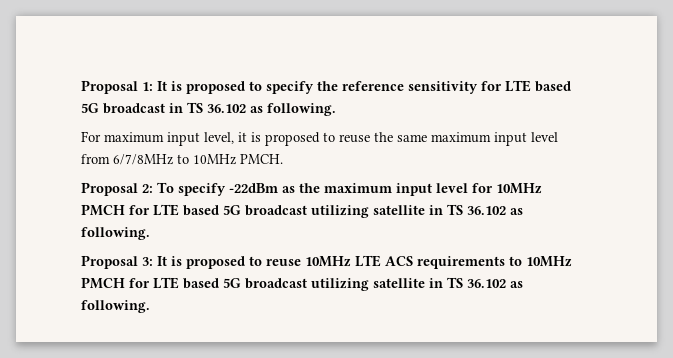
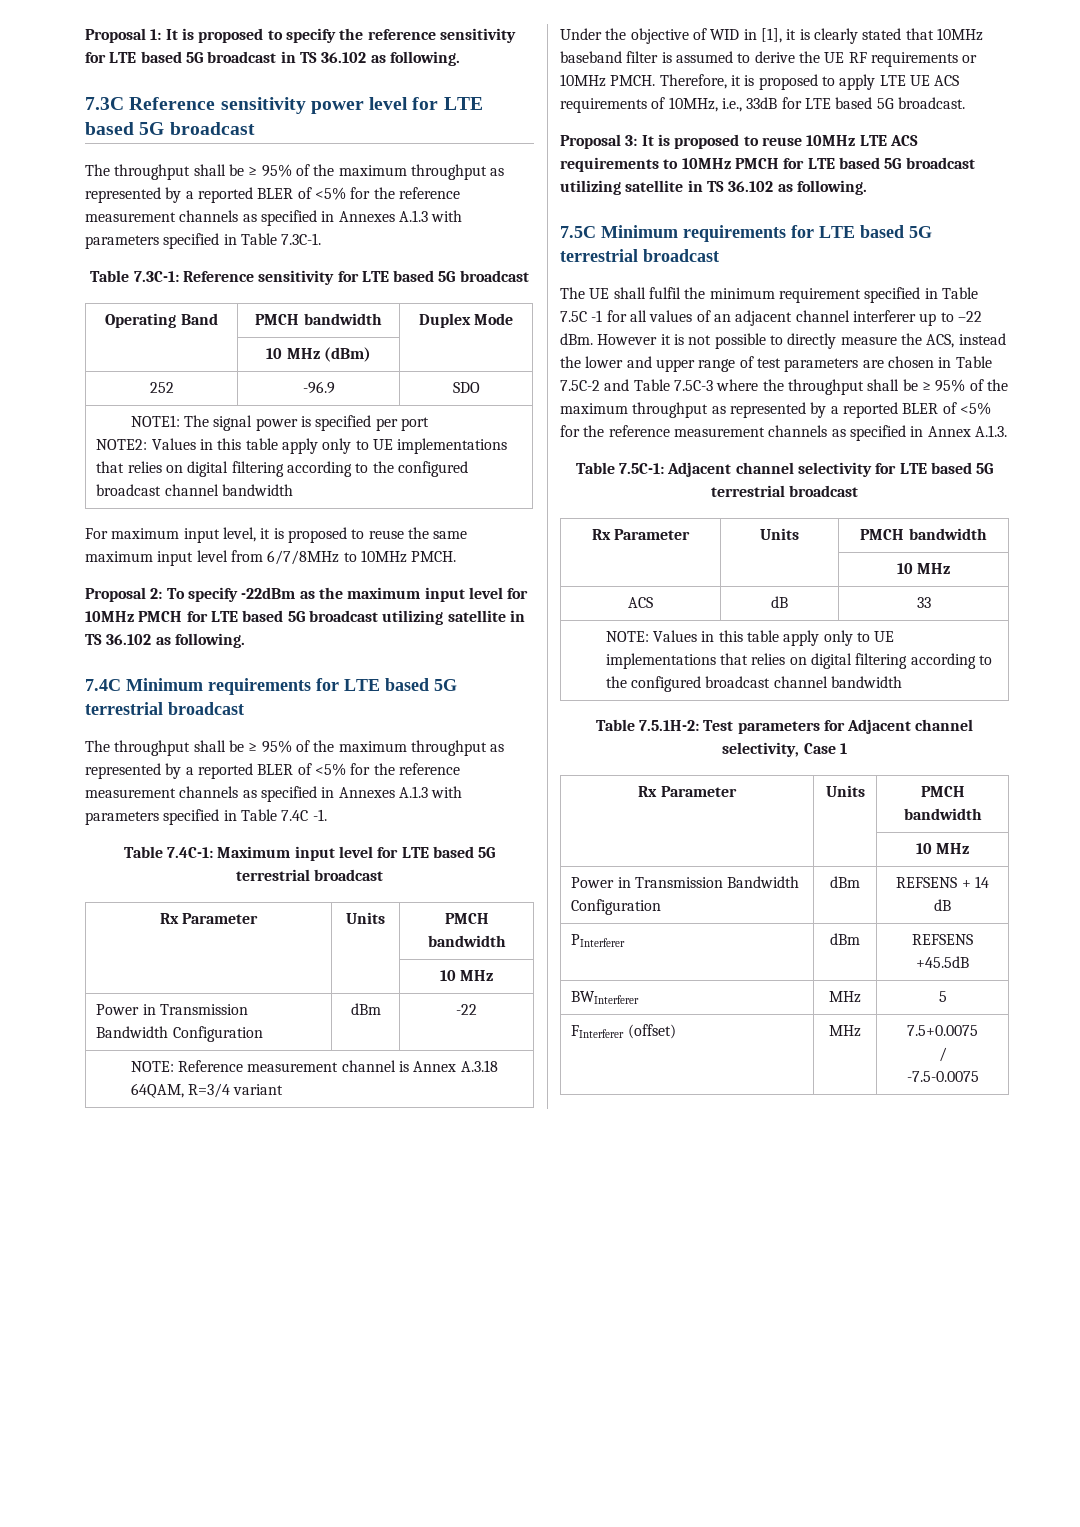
+ 7.3C Reference sensitivity power level for LTE based 5G broadcast
+ The throughput shall be ≥ 95% of the maximum throughput as represented by a reported BLER of <5% for the reference measurement channels as specified in Annexes A.1.3 with parameters specified in Table 7.3C-1.
+ Table 7.3C-1: Reference sensitivity for LTE based 5G broadcast
+ Operating Band | PMCH bandwidth | Duplex Mode
+ | 10 MHz (dBm) |
+ 252 | -96.9 | SDO
+ NOTE1: The signal power is specified per port
+ NOTE2: Values in this table apply only to UE implementations that relies on digital filtering according to the configured broadcast channel bandwidth
+ 7.4C Minimum requirements for LTE based 5G terrestrial broadcast
+ The throughput shall be ≥ 95% of the maximum throughput as represented by a reported BLER of <5% for the reference measurement channels as specified in Annexes A.1.3 with parameters specified in Table 7.4C -1.
+ Table 7.4C-1: Maximum input level for LTE based 5G terrestrial broadcast
+ Rx Parameter | Units | PMCH bandwidth
+ | | 10 MHz
+ Power in Transmission Bandwidth Configuration | dBm | -22
+ NOTE: Reference measurement channel is Annex A.3.18 64QAM, R=3/4 variant
+ Under the objective of WID in [1], it is clearly stated that 10MHz baseband filter is assumed to derive the UE RF requirements or 10MHz PMCH. Therefore, it is proposed to apply LTE UE ACS requirements of 10MHz, i.e., 33dB for LTE based 5G broadcast.
+ 7.5C Minimum requirements for LTE based 5G terrestrial broadcast
+ The UE shall fulfil the minimum requirement specified in Table 7.5C -1 for all values of an adjacent channel interferer up to –22 dBm. However it is not possible to directly measure the ACS, instead the lower and upper range of test parameters are chosen in Table 7.5C-2 and Table 7.5C-3 where the throughput shall be ≥ 95% of the maximum throughput as represented by a reported BLER of <5% for the reference measurement channels as specified in Annex A.1.3.
+ Table 7.5C-1: Adjacent channel selectivity for LTE based 5G terrestrial broadcast
+ Rx Parameter | Units | PMCH bandwidth
+ | | 10 MHz
+ ACS | dB | 33
+ NOTE: Values in this table apply only to UE implementations that relies on digital filtering according to the configured broadcast channel bandwidth
+ Table 7.5.1H-2: Test parameters for Adjacent channel selectivity, Case 1
+ Rx Parameter | Units | PMCH bandwidth
+ | | 10 MHz
+ Power in Transmission Bandwidth Configuration | dBm | REFSENS + 14 dB
+ PInterferer | dBm | REFSENS +45.5dB
+ BWInterferer | MHz | 5
+ FInterferer (offset) | MHz | 7.5+0.0075
+ /
+ -7.5-0.0075

